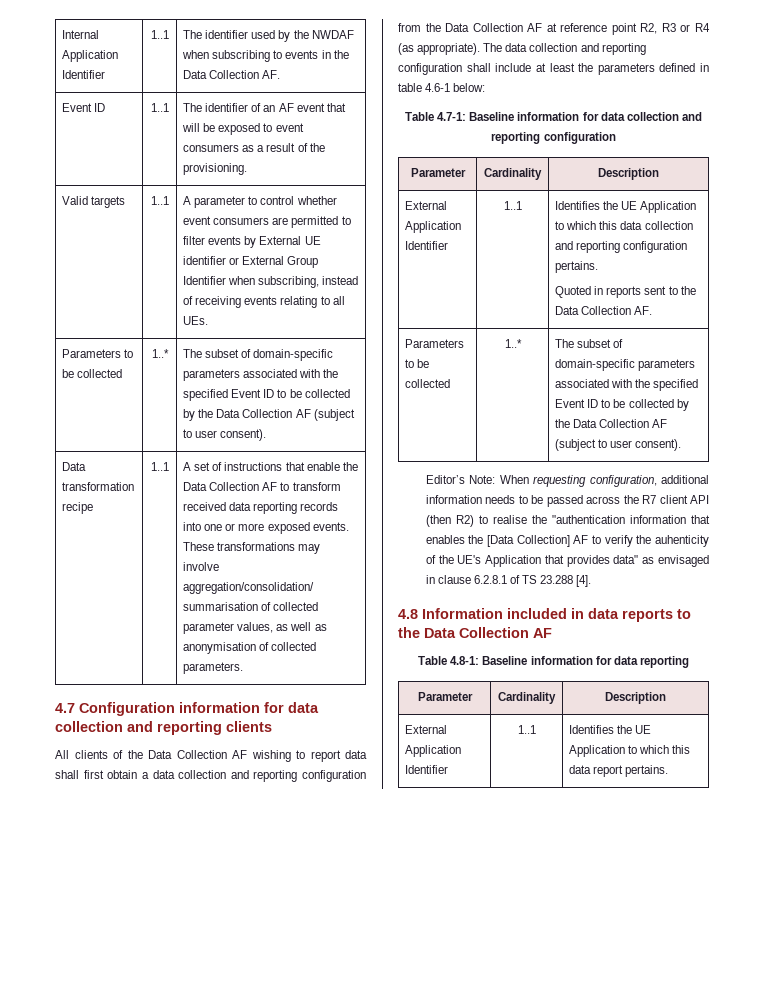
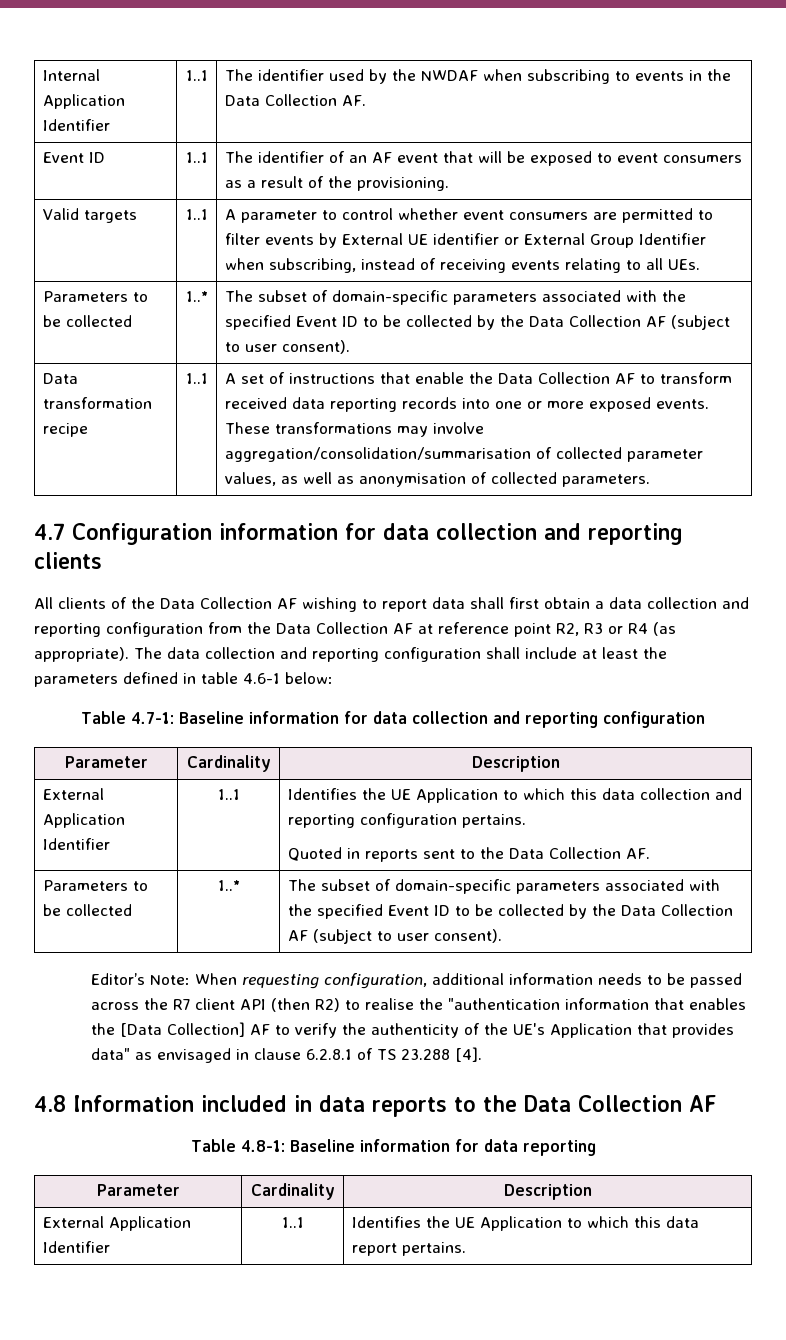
- Editor’s Note: When requesting configuration, additional information needs to be passed across the R7 client API (then R2) to realise the "authentication information that enables the [Data Collection] AF to verify the auhenticity of the UE's Application that provides data" as envisaged in clause 6.2.8.1 of TS 23.288 [4].
+ Editor’s Note: When requesting configuration, additional information needs to be passed across the R7 client API (then R2) to realise the "authentication information that enables the [Data Collection] AF to verify the authenticity of the UE's Application that provides data" as envisaged in clause 6.2.8.1 of TS 23.288 [4].

